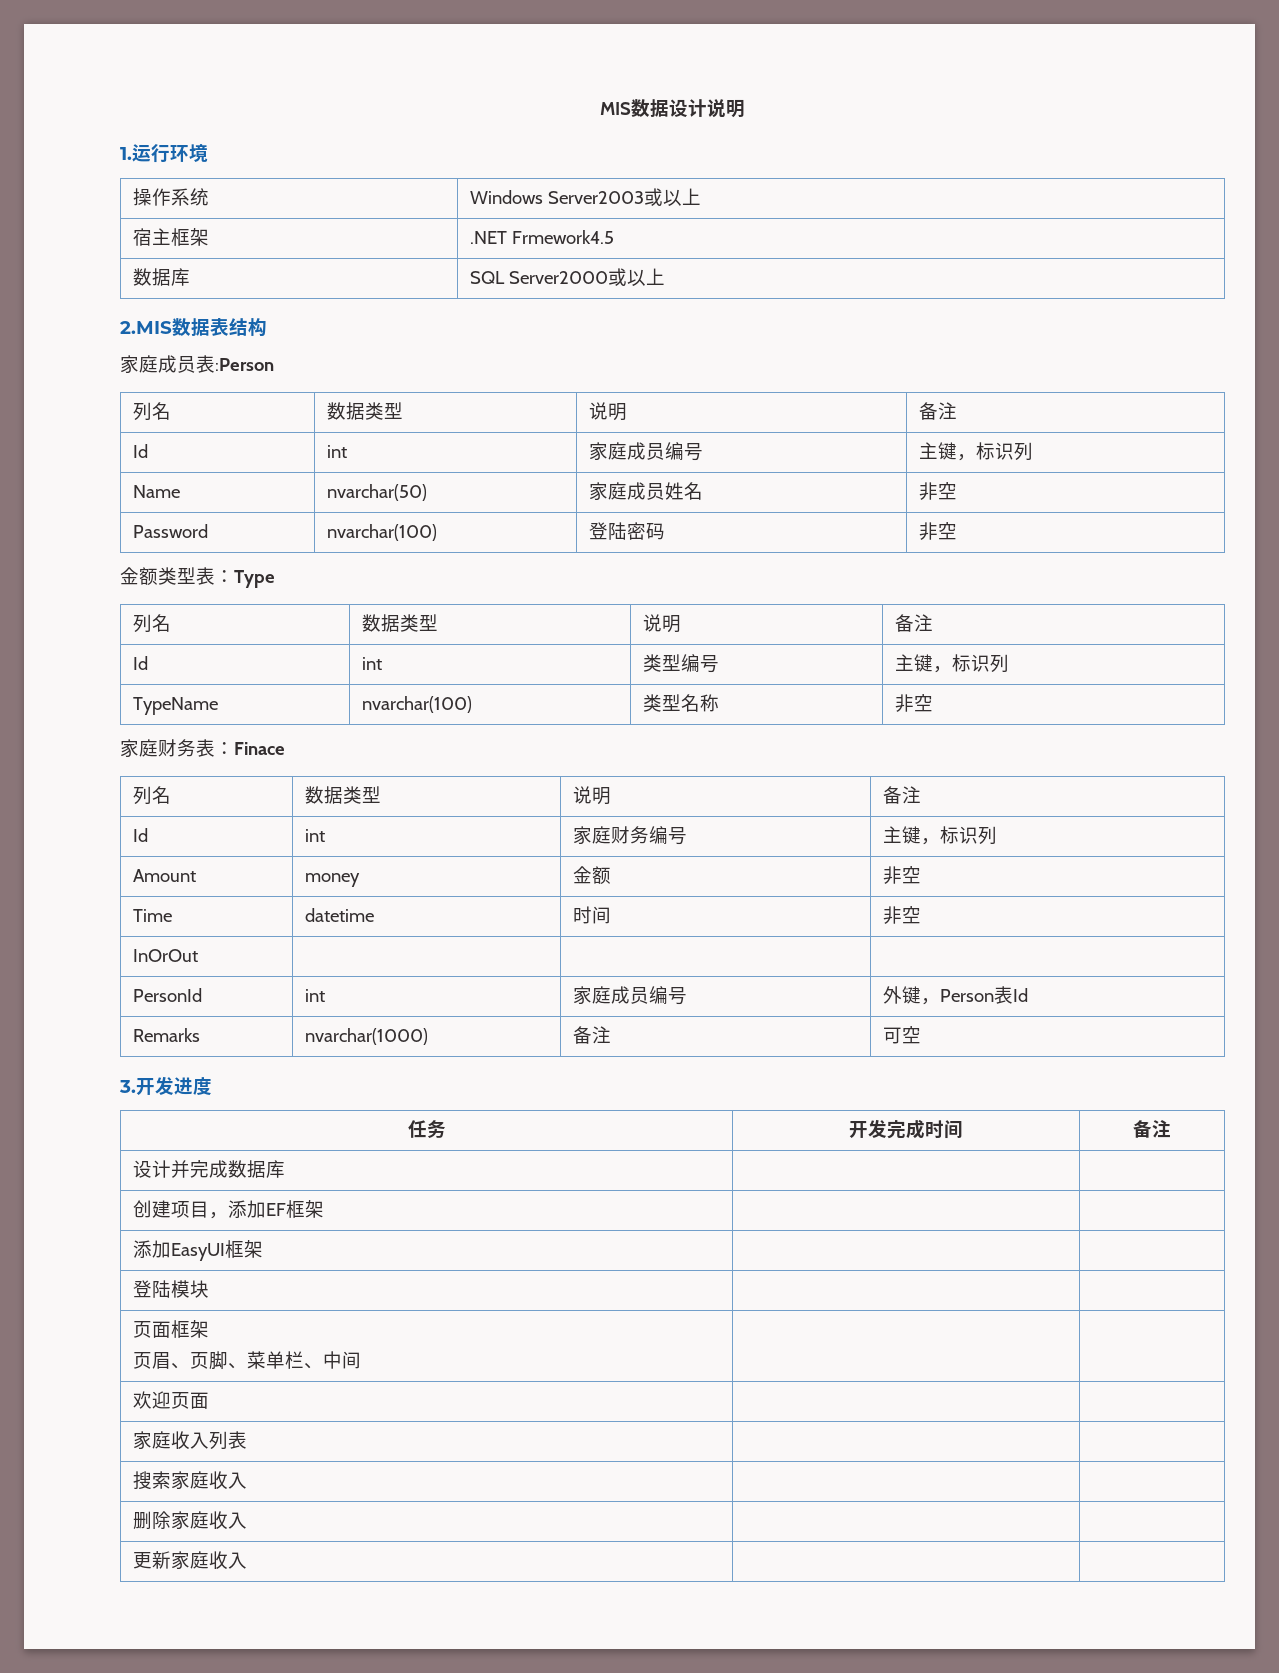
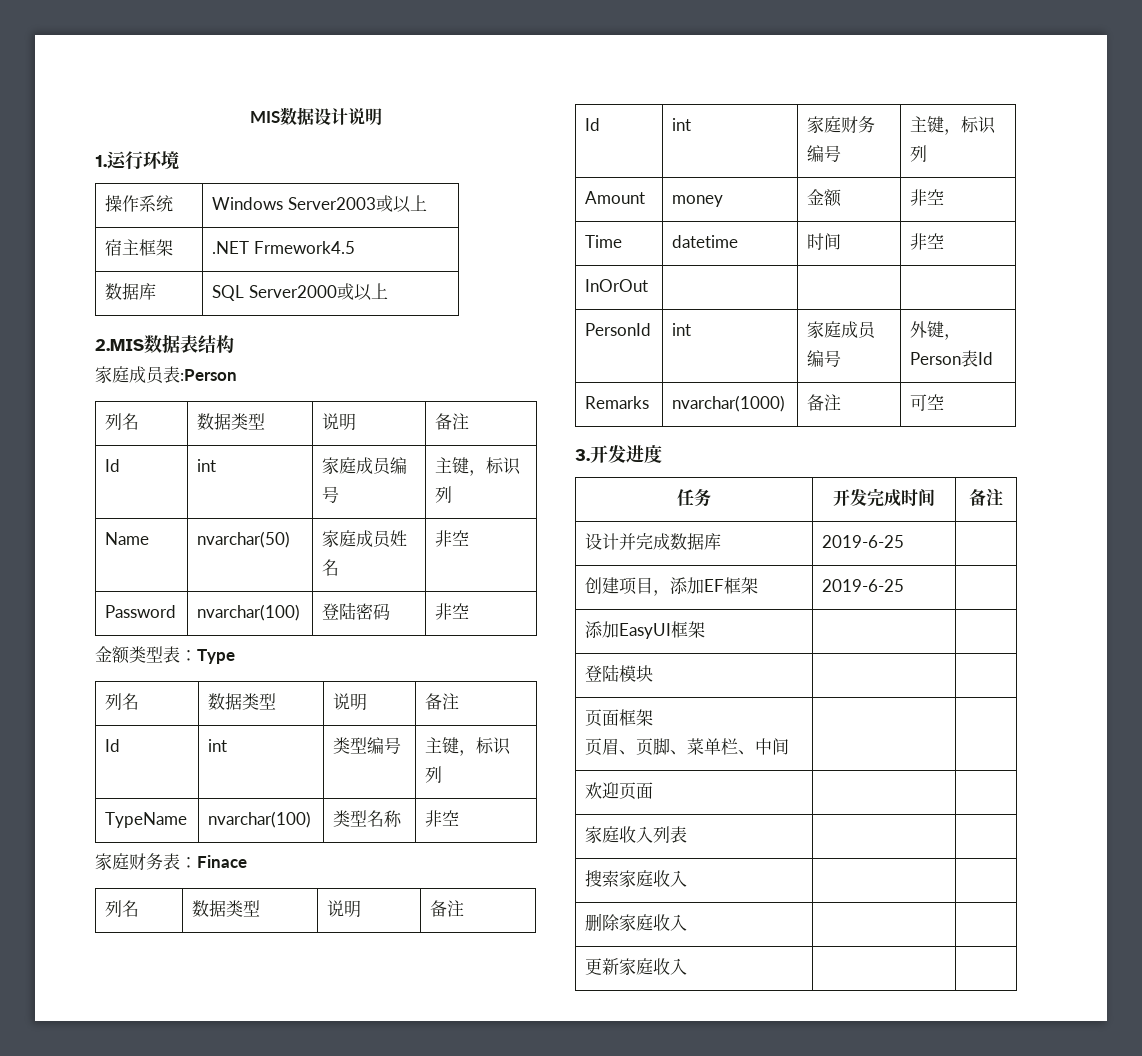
- 设计并完成数据库 | |
+ 设计并完成数据库 | 2019-6-25 |
- 创建项目，添加EF框架 | |
+ 创建项目，添加EF框架 | 2019-6-25 |

